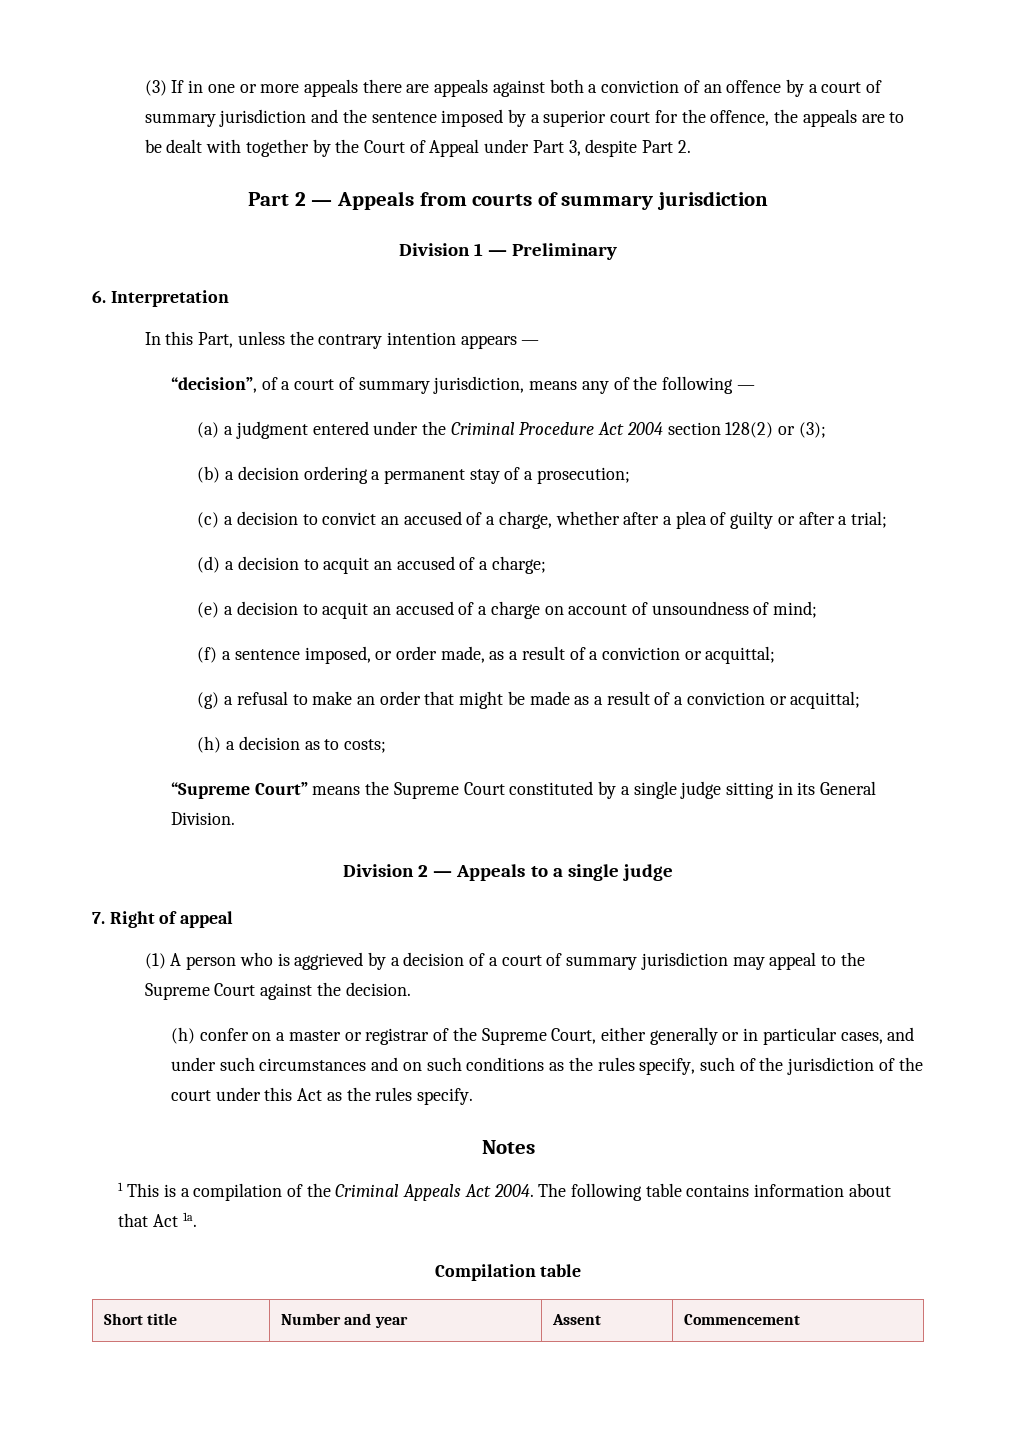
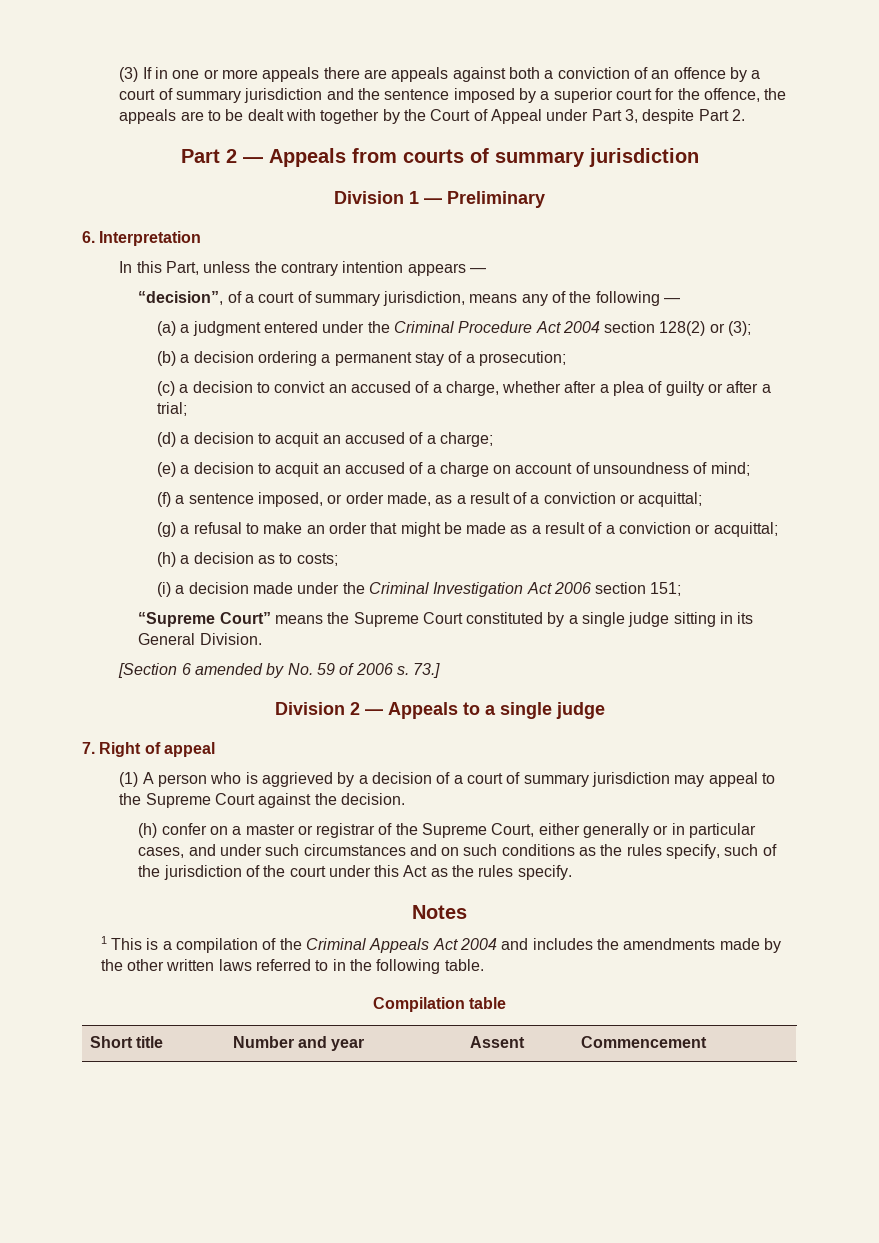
+ (i) a decision made under the Criminal Investigation Act 2006 section 151;
+ [Section 6 amended by No. 59 of 2006 s. 73.]
- 1 This is a compilation of the Criminal Appeals Act 2004. The following table contains information about that Act 1a.
+ 1 This is a compilation of the Criminal Appeals Act 2004 and includes the amendments made by the other written laws referred to in the following table.

